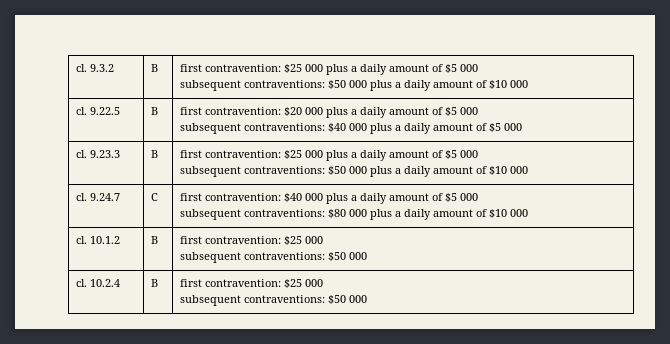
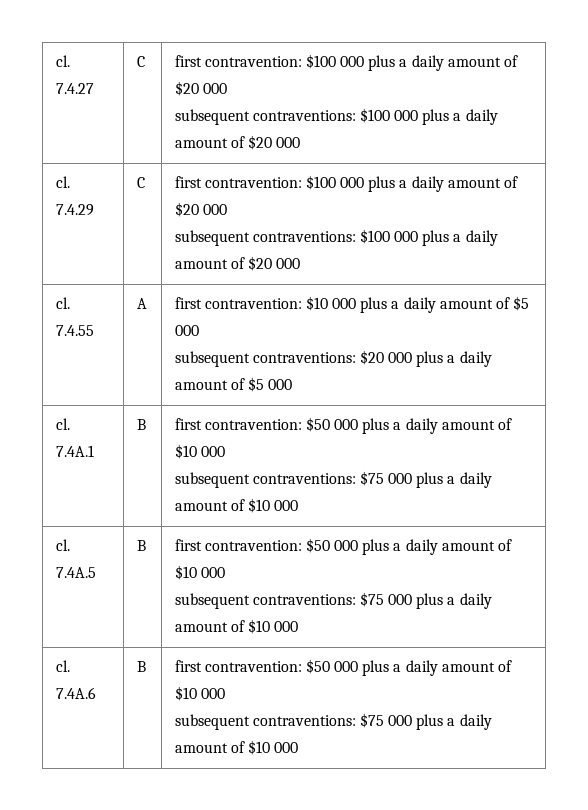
- cl. 9.3.2 | B | first contravention: $25 000 plus a daily amount of $5 000
- subsequent contraventions: $50 000 plus a daily amount of $10 000
- cl. 9.22.5 | B | first contravention: $20 000 plus a daily amount of $5 000
- subsequent contraventions: $40 000 plus a daily amount of $5 000
- cl. 9.23.3 | B | first contravention: $25 000 plus a daily amount of $5 000
- subsequent contraventions: $50 000 plus a daily amount of $10 000
- cl. 9.24.7 | C | first contravention: $40 000 plus a daily amount of $5 000
- subsequent contraventions: $80 000 plus a daily amount of $10 000
- cl. 10.1.2 | B | first contravention: $25 000
- subsequent contraventions: $50 000
- cl. 10.2.4 | B | first contravention: $25 000
- subsequent contraventions: $50 000
+ cl. 7.4.27 | C | first contravention: $100 000 plus a daily amount of $20 000
+ subsequent contraventions: $100 000 plus a daily amount of $20 000
+ cl. 7.4.29 | C | first contravention: $100 000 plus a daily amount of $20 000
+ subsequent contraventions: $100 000 plus a daily amount of $20 000
+ cl. 7.4.55 | A | first contravention: $10 000 plus a daily amount of $5 000
+ subsequent contraventions: $20 000 plus a daily amount of $5 000
+ cl. 7.4A.1 | B | first contravention: $50 000 plus a daily amount of $10 000
+ subsequent contraventions: $75 000 plus a daily amount of $10 000
+ cl. 7.4A.5 | B | first contravention: $50 000 plus a daily amount of $10 000
+ subsequent contraventions: $75 000 plus a daily amount of $10 000
+ cl. 7.4A.6 | B | first contravention: $50 000 plus a daily amount of $10 000
+ subsequent contraventions: $75 000 plus a daily amount of $10 000

